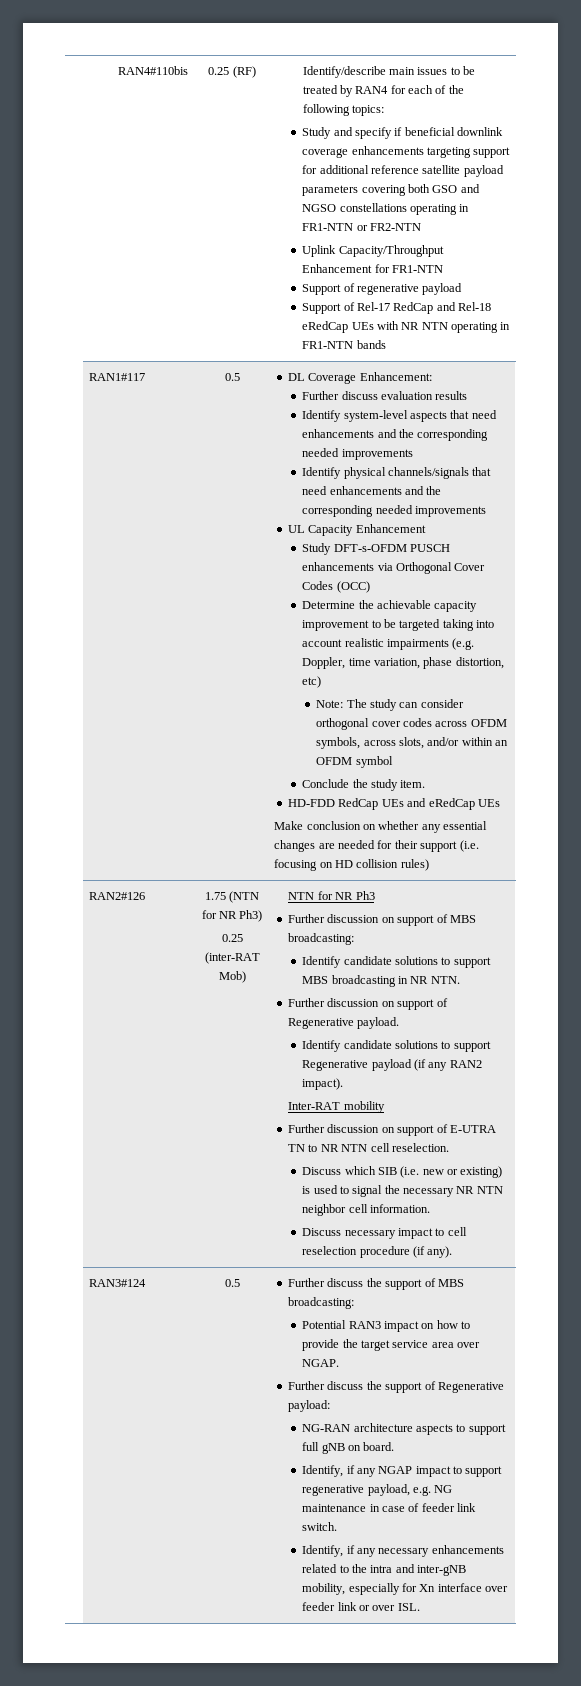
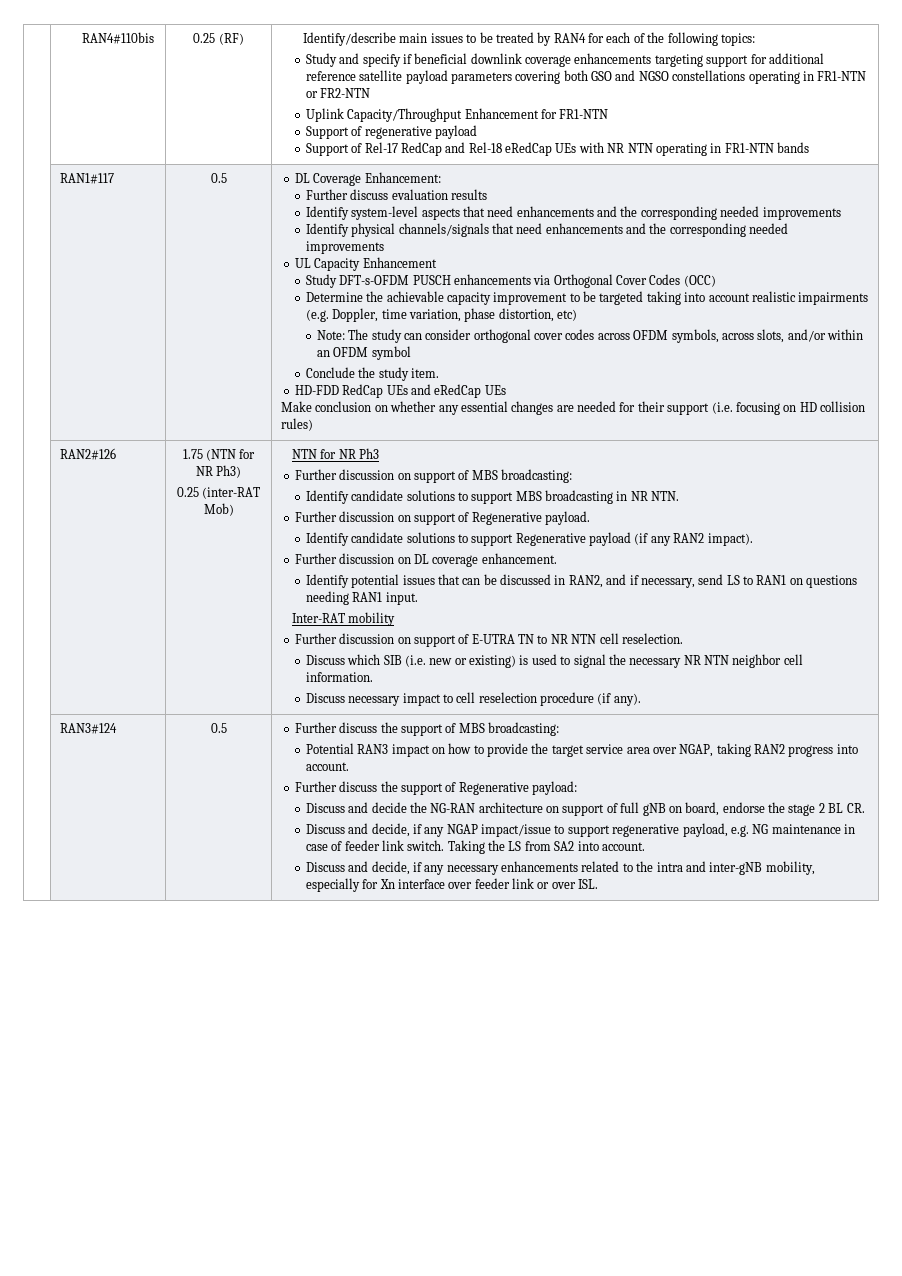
+ Further discussion on DL coverage enhancement.
+ Identify potential issues that can be discussed in RAN2, and if necessary, send LS to RAN1 on questions needing RAN1 input.
- Potential RAN3 impact on how to provide the target service area over NGAP.
+ Potential RAN3 impact on how to provide the target service area over NGAP, taking RAN2 progress into account.
- NG-RAN architecture aspects to support full gNB on board.
- Identify, if any NGAP impact to support regenerative payload, e.g. NG maintenance in case of feeder link switch.
- Identify, if any necessary enhancements related to the intra and inter-gNB mobility, especially for Xn interface over feeder link or over ISL.
+ Discuss and decide the NG-RAN architecture on support of full gNB on board, endorse the stage 2 BL CR.
+ Discuss and decide, if any NGAP impact/issue to support regenerative payload, e.g. NG maintenance in case of feeder link switch. Taking the LS from SA2 into account.
+ Discuss and decide, if any necessary enhancements related to the intra and inter-gNB mobility, especially for Xn interface over feeder link or over ISL.

